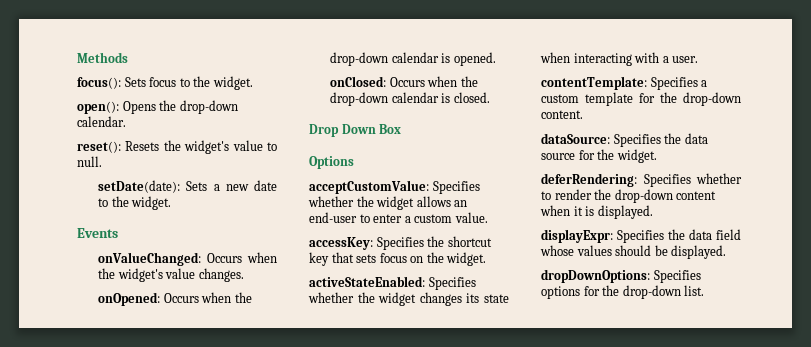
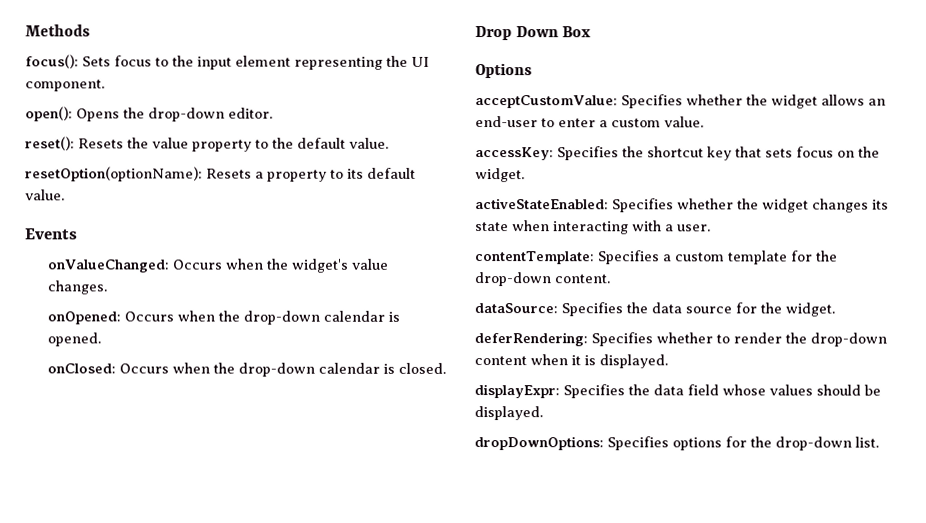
- focus(): Sets focus to the widget.
+ focus(): Sets focus to the input element representing the UI component.
- open(): Opens the drop-down calendar.
+ open(): Opens the drop-down editor.
- reset(): Resets the widget's value to null.
- setDate(date): Sets a new date to the widget.
+ reset(): Resets the value property to the default value.
+ resetOption(optionName): Resets a property to its default value.

